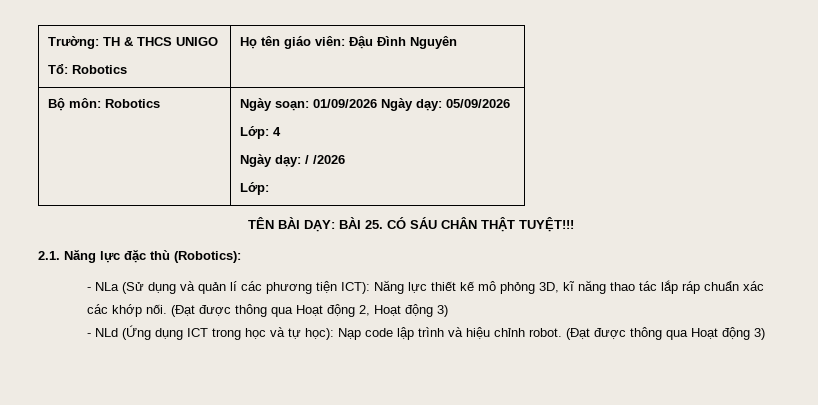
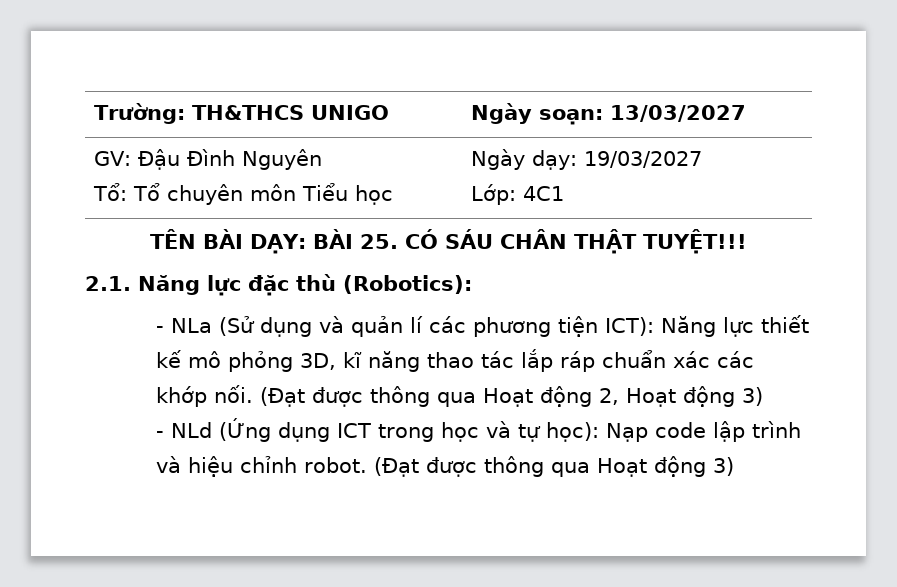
- Trường: TH & THCS UNIGO
- Tổ: Robotics | Họ tên giáo viên: Đậu Đình Nguyên
- Bộ môn: Robotics | Ngày soạn: 01/09/2026 Ngày dạy: 05/09/2026
- Lớp: 4
- Ngày dạy: / /2026
- Lớp:
+ Trường: TH&THCS UNIGO | Ngày soạn: 13/03/2027
+ GV: Đậu Đình Nguyên
+ Tổ: Tổ chuyên môn Tiểu học | Ngày dạy: 19/03/2027
+ Lớp: 4C1

